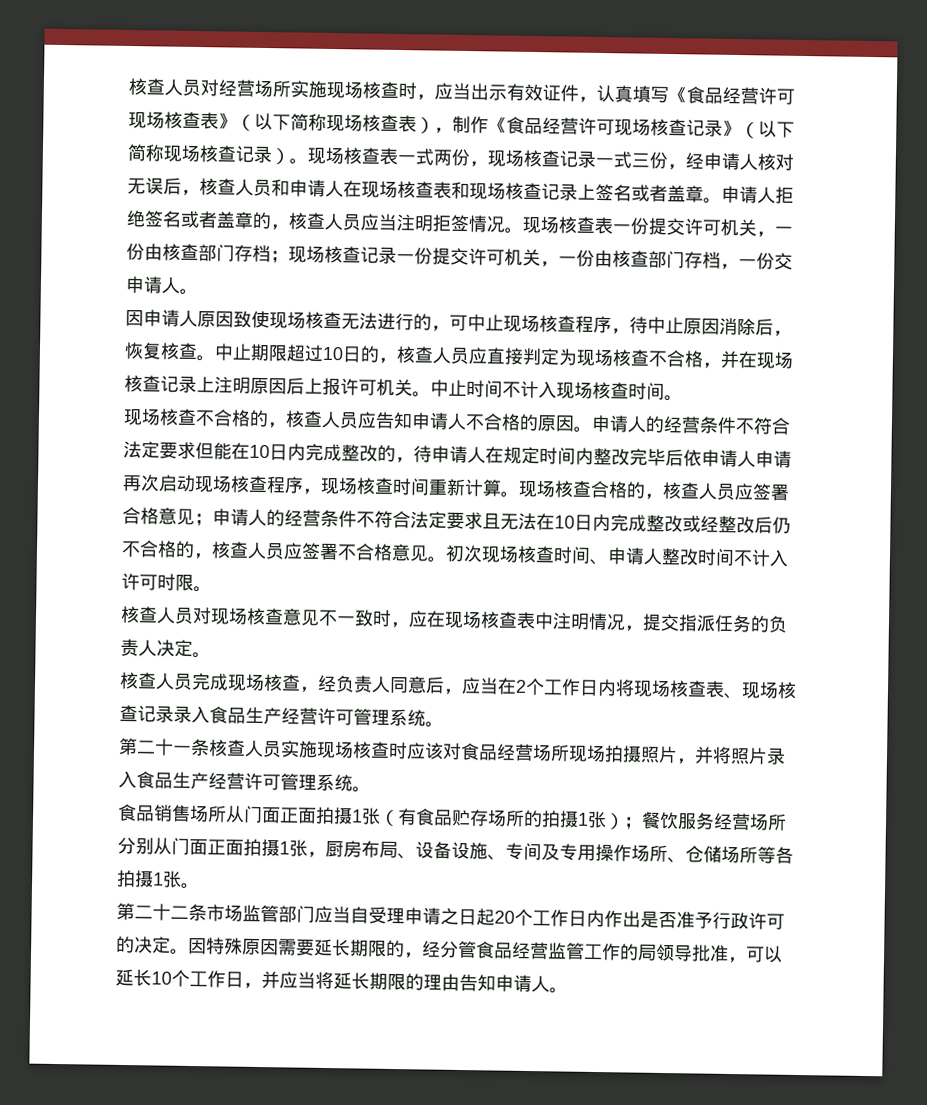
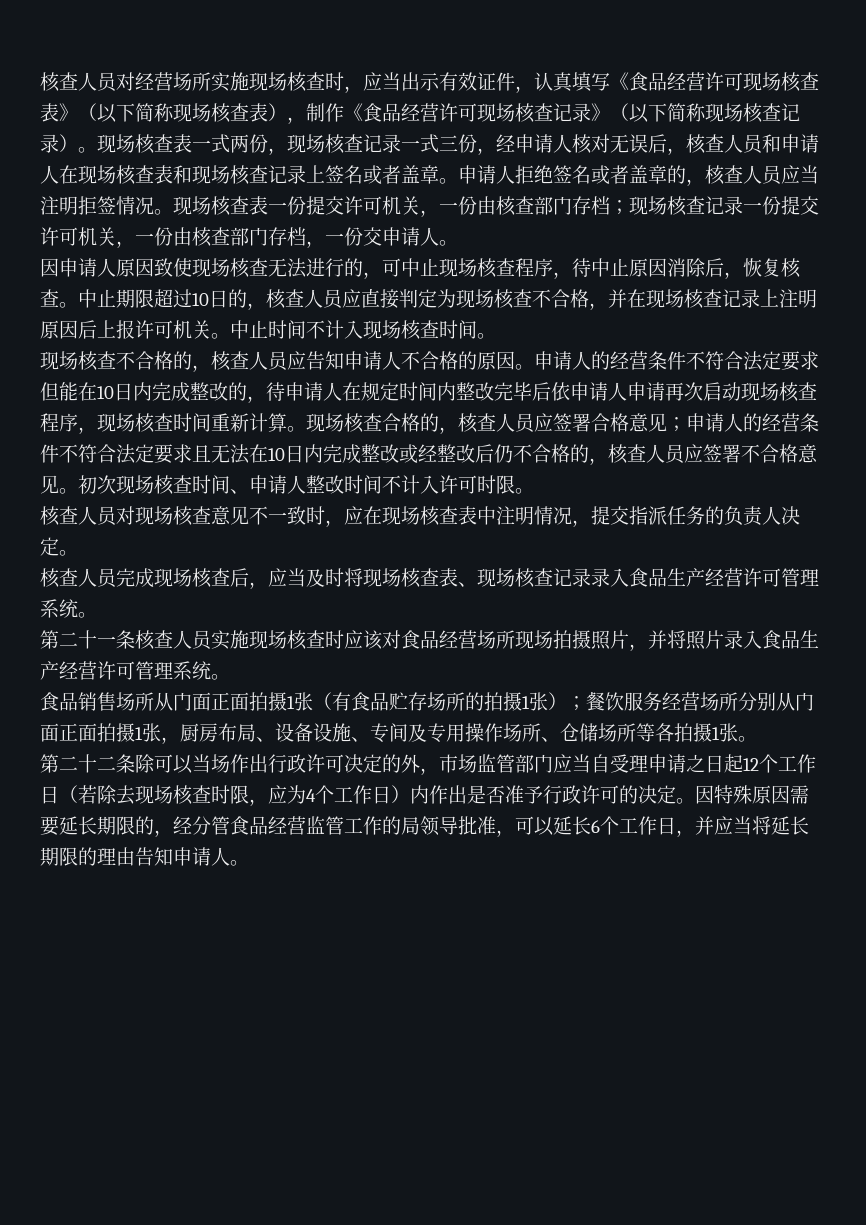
- 核查人员完成现场核查，经负责人同意后，应当在2个工作日内将现场核查表、现场核查记录录入食品生产经营许可管理系统。
+ 核查人员完成现场核查后，应当及时将现场核查表、现场核查记录录入食品生产经营许可管理系统。
- 第二十二条市场监管部门应当自受理申请之日起20个工作日内作出是否准予行政许可的决定。
+ 第二十二条除可以当场作出行政许可决定的外，市场监管部门应当自受理申请之日起12个工作日（若除去现场核查时限，应为4个工作日）内作出是否准予行政许可的决定。
- 因特殊原因需要延长期限的，经分管食品经营监管工作的局领导批准，可以延长10个工作日，并应当将延长期限的理由告知申请人。
+ 因特殊原因需要延长期限的，经分管食品经营监管工作的局领导批准，可以延长6个工作日，并应当将延长期限的理由告知申请人。

